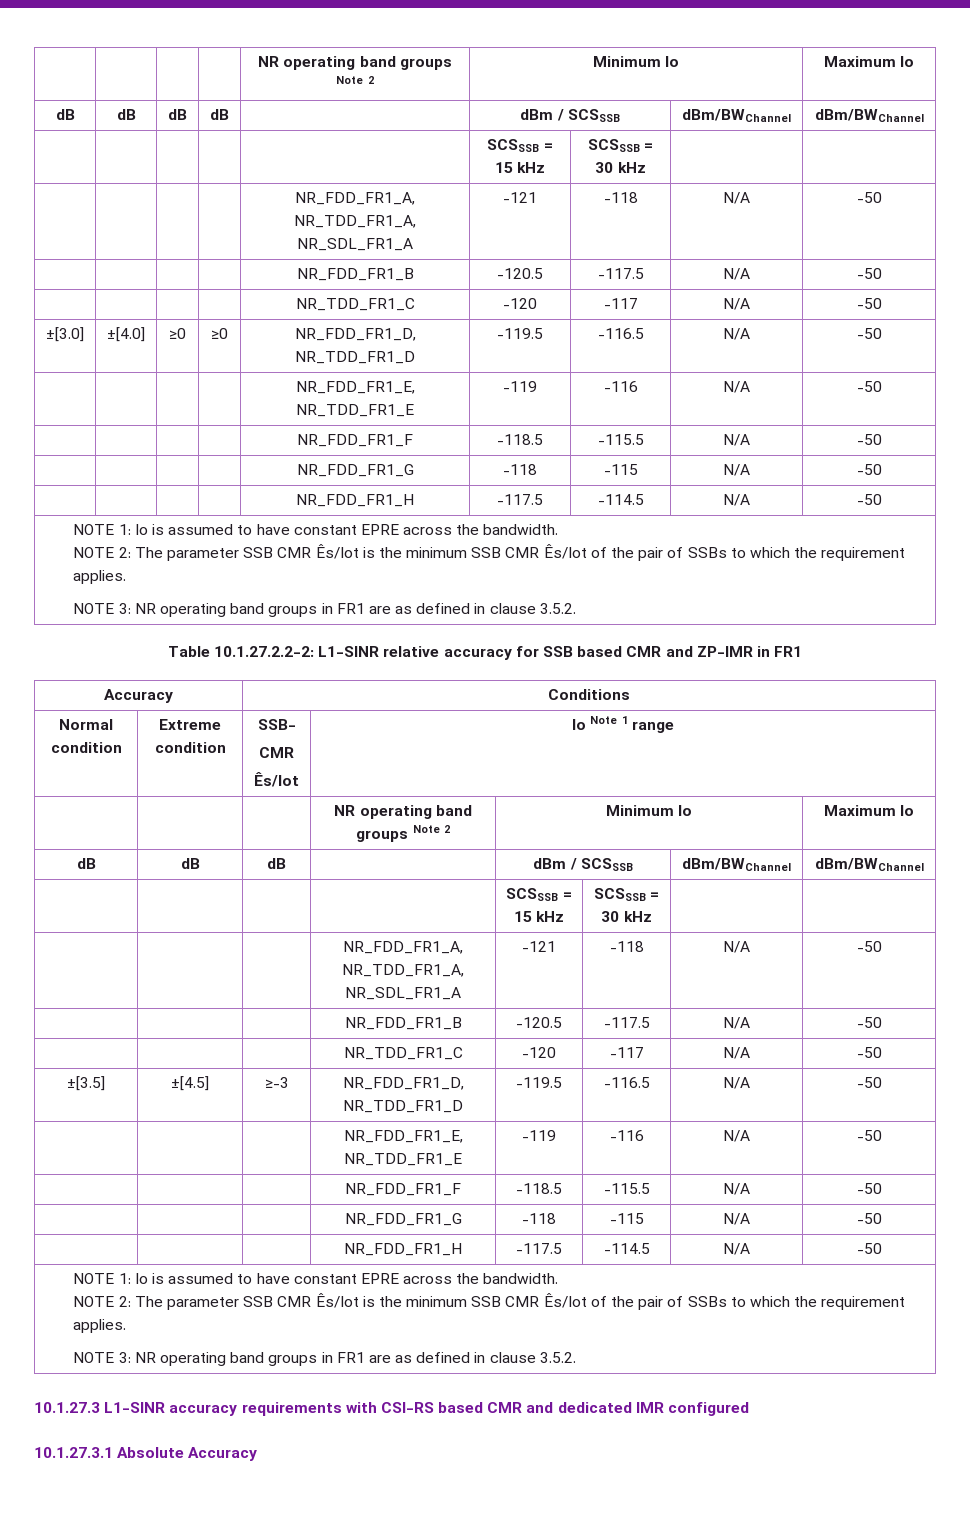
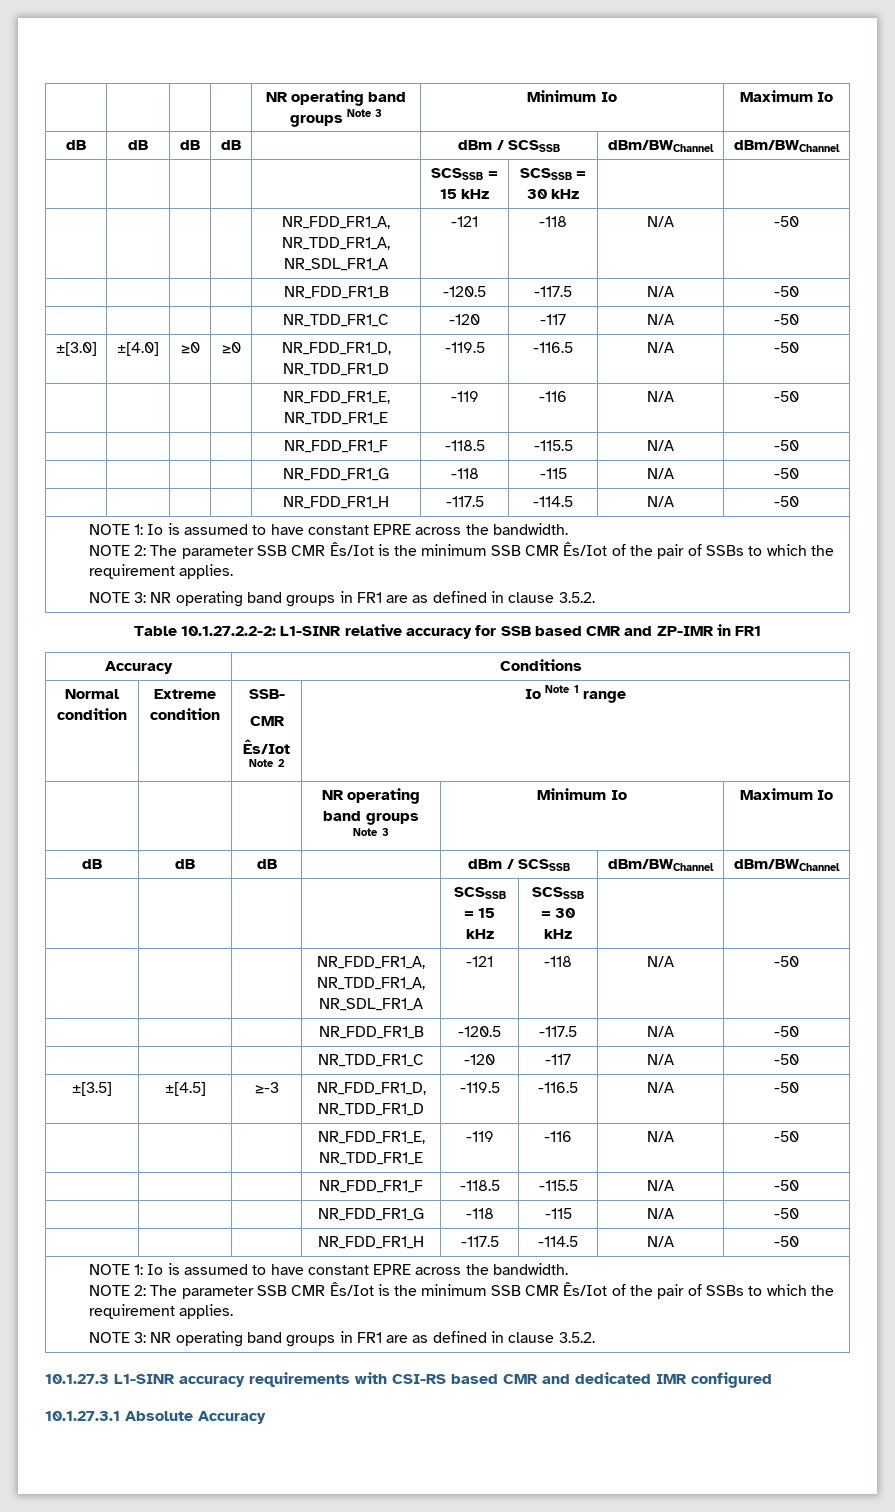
- | | | | NR operating band groups Note 2 | Minimum Io | Maximum Io
+ | | | | NR operating band groups Note 3 | Minimum Io | Maximum Io
  Normal condition | Extreme condition | SSB-
  CMR
- Ês/Iot | Io Note 1 range
- | | | NR operating band groups Note 2 | Minimum Io | Maximum Io
+ Ês/Iot Note 2 | Io Note 1 range
+ | | | NR operating band groups Note 3 | Minimum Io | Maximum Io

